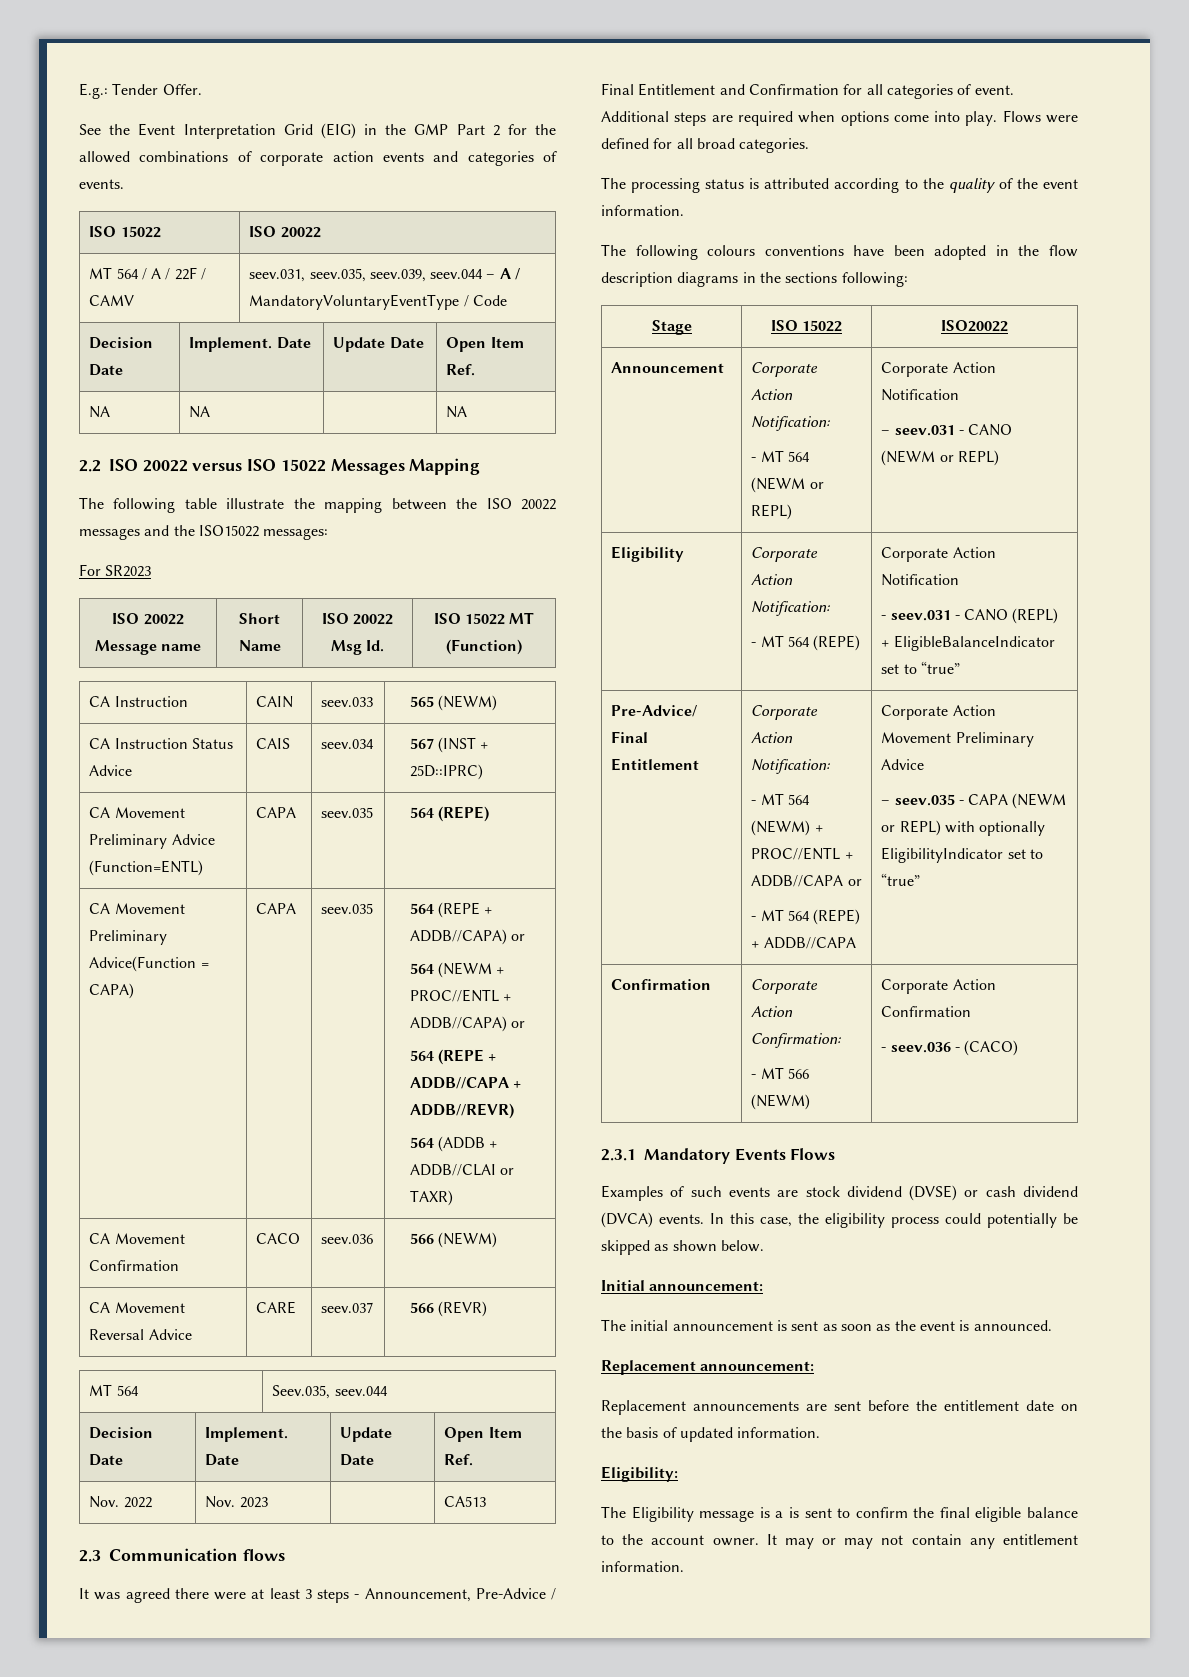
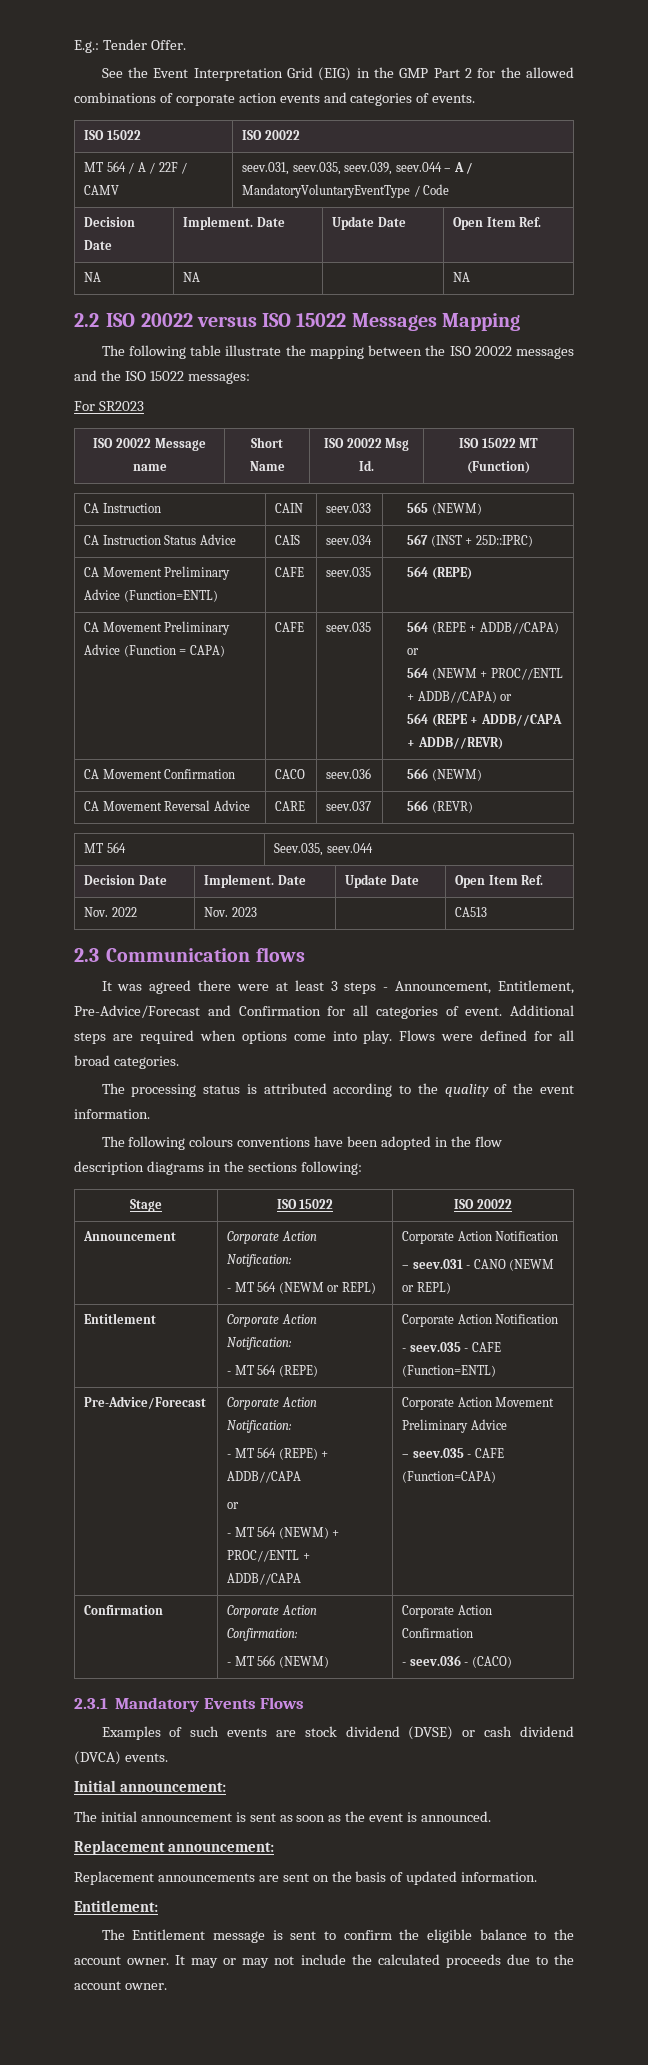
- The following table illustrate the mapping between the ISO 20022 messages and the ISO15022 messages:
+ The following table illustrate the mapping between the ISO 20022 messages and the ISO 15022 messages:
- CA Movement Preliminary Advice (Function=ENTL) | CAPA | seev.035 | 564 (REPE)
+ CA Movement Preliminary Advice (Function=ENTL) | CAFE | seev.035 | 564 (REPE)
- CA Movement Preliminary Advice(Function = CAPA) | CAPA | seev.035 | 564 (REPE + ADDB//CAPA) or
+ CA Movement Preliminary Advice (Function = CAPA) | CAFE | seev.035 | 564 (REPE + ADDB//CAPA) or
  564 (NEWM + PROC//ENTL + ADDB//CAPA) or
  564 (REPE + ADDB//CAPA + ADDB//REVR)
- 564 (ADDB + ADDB//CLAI or TAXR)
- It was agreed there were at least 3 steps - Announcement, Pre-Advice / Final Entitlement and Confirmation for all categories of event.
+ It was agreed there were at least 3 steps - Announcement, Entitlement, Pre-Advice/Forecast and Confirmation for all categories of event.
- Stage | ISO 15022 | ISO20022
+ Stage | ISO 15022 | ISO 20022
- Eligibility | Corporate Action Notification:
+ Entitlement | Corporate Action Notification:
  - MT 564 (REPE) | Corporate Action Notification
- - seev.031 - CANO (REPL) + EligibleBalanceIndicator set to “true”
- Pre-Advice/ Final Entitlement | Corporate Action Notification:
- - MT 564 (NEWM) + PROC//ENTL + ADDB//CAPA or
- - MT 564 (REPE) + ADDB//CAPA | Corporate Action Movement Preliminary Advice
- – seev.035 - CAPA (NEWM or REPL) with optionally EligibilityIndicator set to “true”
+ - seev.035 - CAFE (Function=ENTL)
+ Pre-Advice/Forecast | Corporate Action Notification:
+ - MT 564 (REPE) + ADDB//CAPA
+ or
+ - MT 564 (NEWM) + PROC//ENTL + ADDB//CAPA | Corporate Action Movement Preliminary Advice
+ – seev.035 - CAFE (Function=CAPA)
- In this case, the eligibility process could potentially be skipped as shown below.
- Replacement announcements are sent before the entitlement date on the basis of updated information.
+ Replacement announcements are sent on the basis of updated information.
- Eligibility:
- The Eligibility message is a is sent to confirm the final eligible balance to the account owner.
+ Entitlement:
+ The Entitlement message is sent to confirm the eligible balance to the account owner.
- It may or may not contain any entitlement information.
+ It may or may not include the calculated proceeds due to the account owner.

